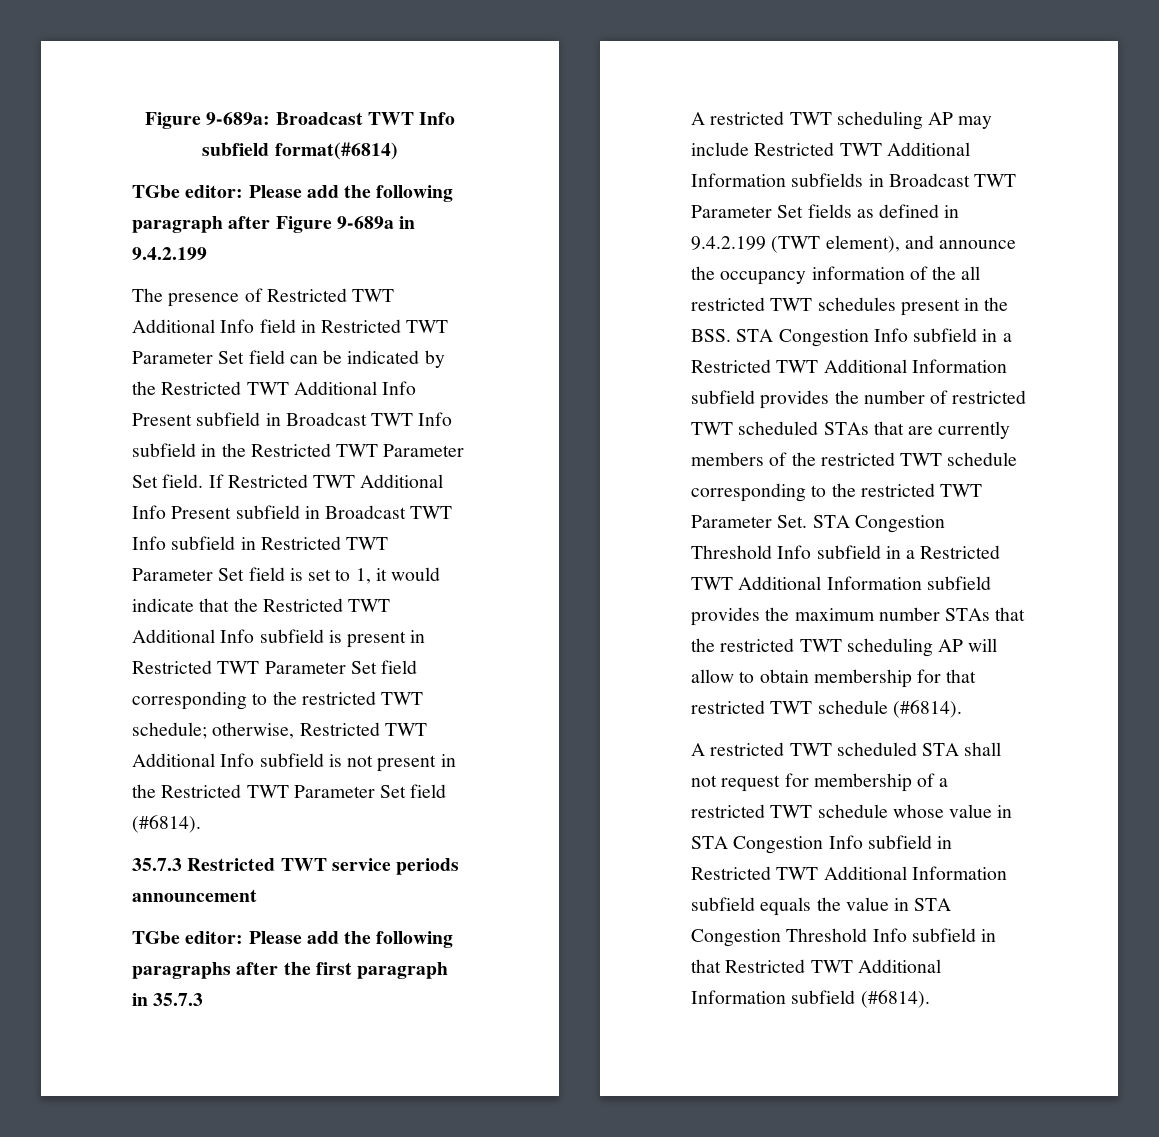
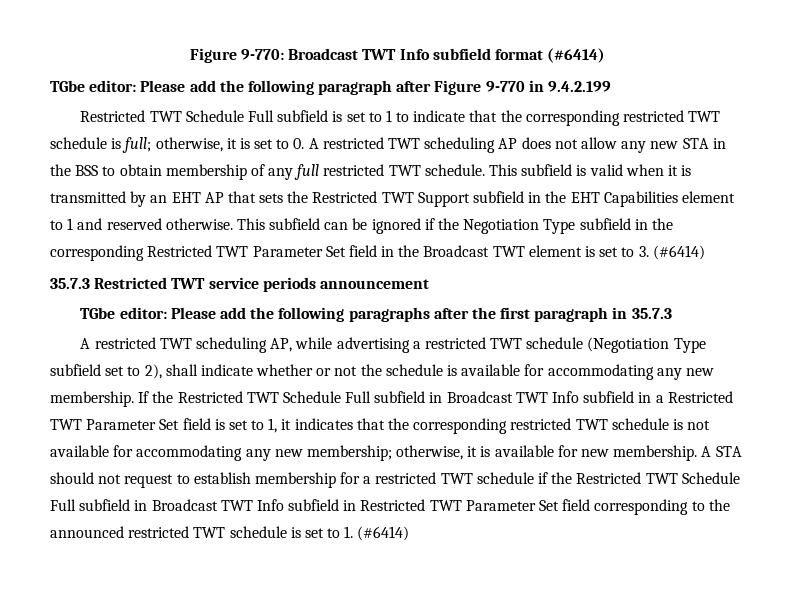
- Figure 9-689a: Broadcast TWT Info subfield format(#6814)
+ Figure 9-770: Broadcast TWT Info subfield format (#6414)
- TGbe editor: Please add the following paragraph after Figure 9-689a in 9.4.2.199
+ TGbe editor: Please add the following paragraph after Figure 9-770 in 9.4.2.199
- The presence of Restricted TWT Additional Info field in Restricted TWT Parameter Set field can be indicated by the Restricted TWT Additional Info Present subfield in Broadcast TWT Info subfield in the Restricted TWT Parameter Set field. If Restricted TWT Additional Info Present subfield in Broadcast TWT Info subfield in Restricted TWT Parameter Set field is set to 1, it would indicate that the Restricted TWT Additional Info subfield is present in Restricted TWT Parameter Set field corresponding to the restricted TWT schedule; otherwise, Restricted TWT Additional Info subfield is not present in the Restricted TWT Parameter Set field (#6814).
+ Restricted TWT Schedule Full subfield is set to 1 to indicate that the corresponding restricted TWT schedule is full; otherwise, it is set to 0. A restricted TWT scheduling AP does not allow any new STA in the BSS to obtain membership of any full restricted TWT schedule. This subfield is valid when it is transmitted by an EHT AP that sets the Restricted TWT Support subfield in the EHT Capabilities element to 1 and reserved otherwise. This subfield can be ignored if the Negotiation Type subfield in the corresponding Restricted TWT Parameter Set field in the Broadcast TWT element is set to 3. (#6414)
- A restricted TWT scheduling AP may include Restricted TWT Additional Information subfields in Broadcast TWT Parameter Set fields as defined in 9.4.2.199 (TWT element), and announce the occupancy information of the all restricted TWT schedules present in the BSS. STA Congestion Info subfield in a Restricted TWT Additional Information subfield provides the number of restricted TWT scheduled STAs that are currently members of the restricted TWT schedule corresponding to the restricted TWT Parameter Set. STA Congestion Threshold Info subfield in a Restricted TWT Additional Information subfield provides the maximum number STAs that the restricted TWT scheduling AP will allow to obtain membership for that restricted TWT schedule (#6814).
- A restricted TWT scheduled STA shall not request for membership of a restricted TWT schedule whose value in STA Congestion Info subfield in Restricted TWT Additional Information subfield equals the value in STA Congestion Threshold Info subfield in that Restricted TWT Additional Information subfield (#6814).
+ A restricted TWT scheduling AP, while advertising a restricted TWT schedule (Negotiation Type subfield set to 2), shall indicate whether or not the schedule is available for accommodating any new membership. If the Restricted TWT Schedule Full subfield in Broadcast TWT Info subfield in a Restricted TWT Parameter Set field is set to 1, it indicates that the corresponding restricted TWT schedule is not available for accommodating any new membership; otherwise, it is available for new membership. A STA should not request to establish membership for a restricted TWT schedule if the Restricted TWT Schedule Full subfield in Broadcast TWT Info subfield in Restricted TWT Parameter Set field corresponding to the announced restricted TWT schedule is set to 1. (#6414)

